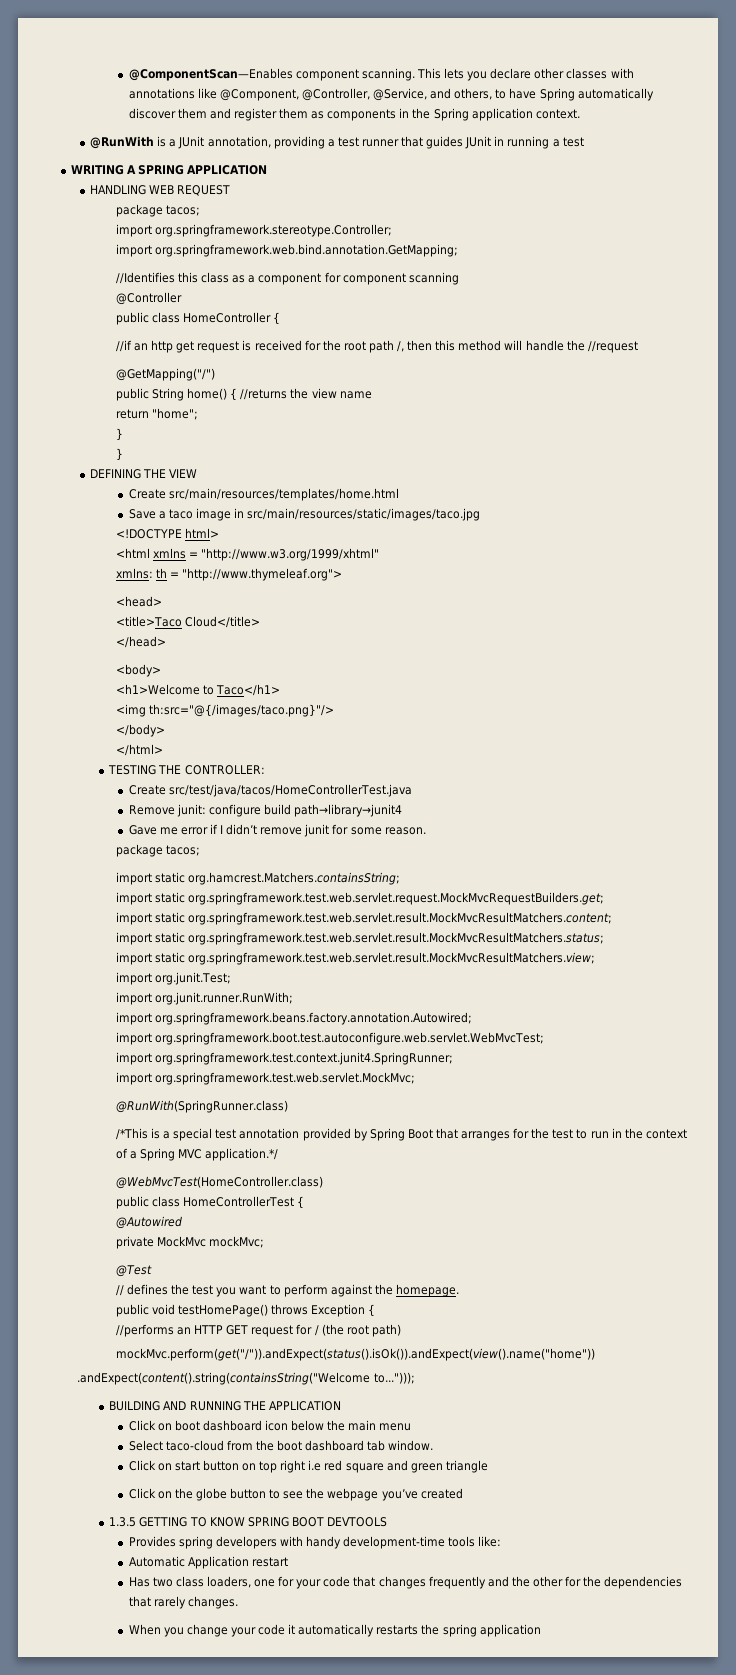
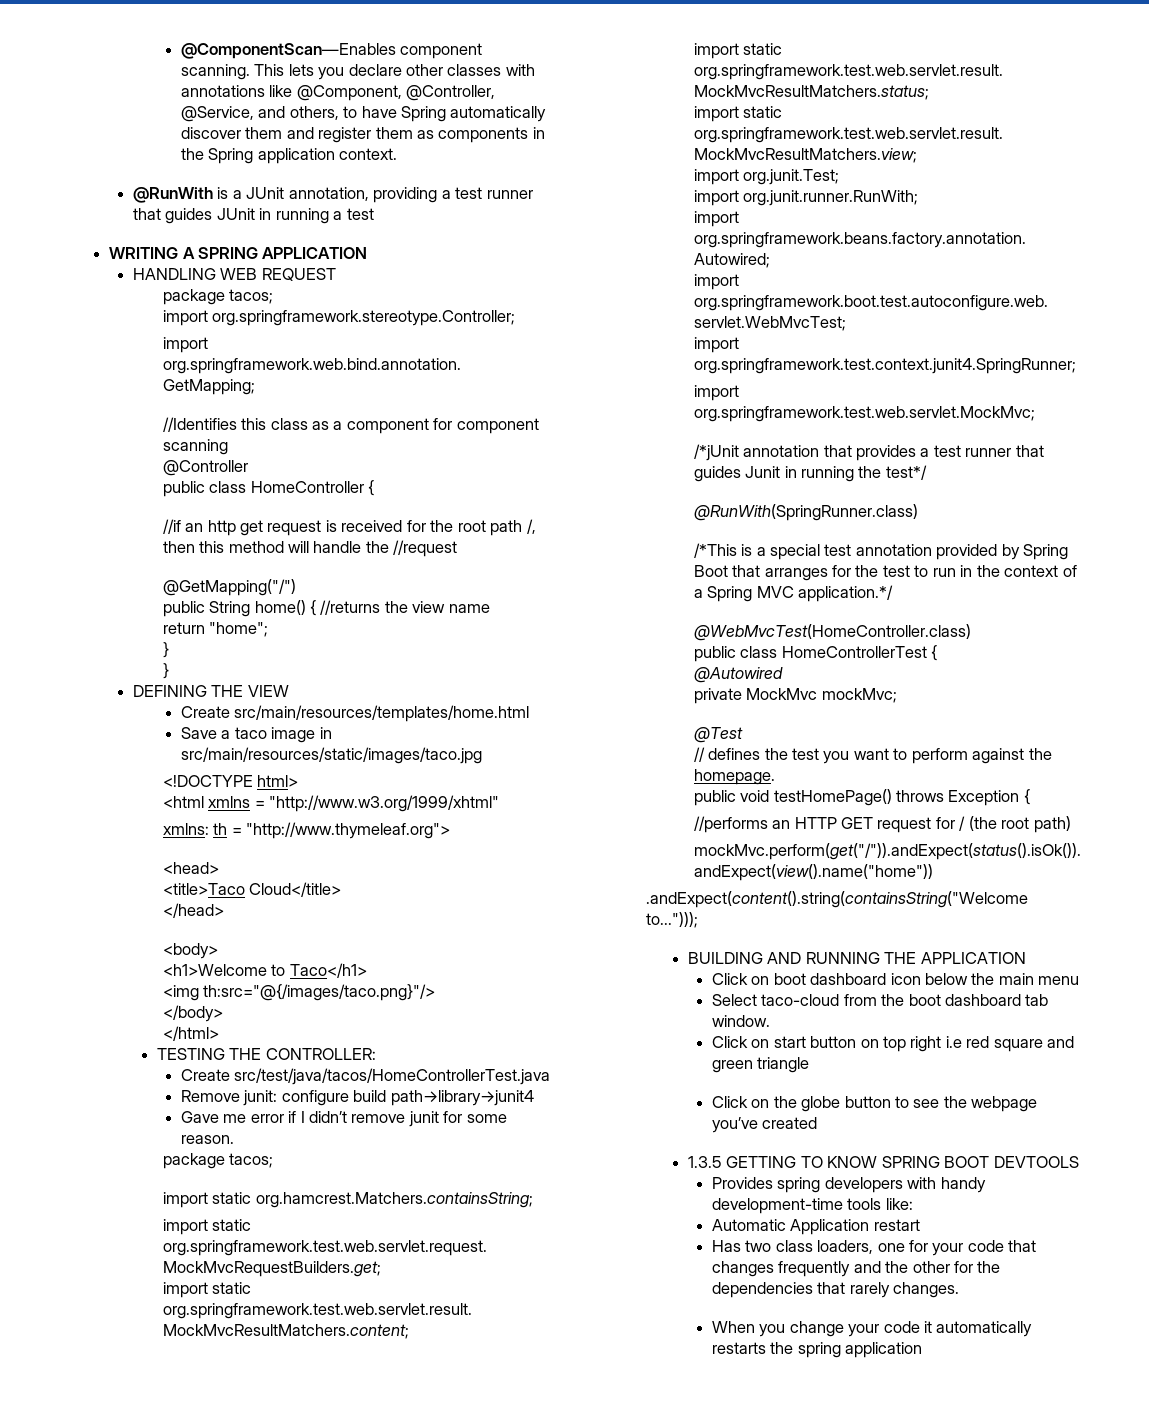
+ /*jUnit annotation that provides a test runner that guides Junit in running the test*/

